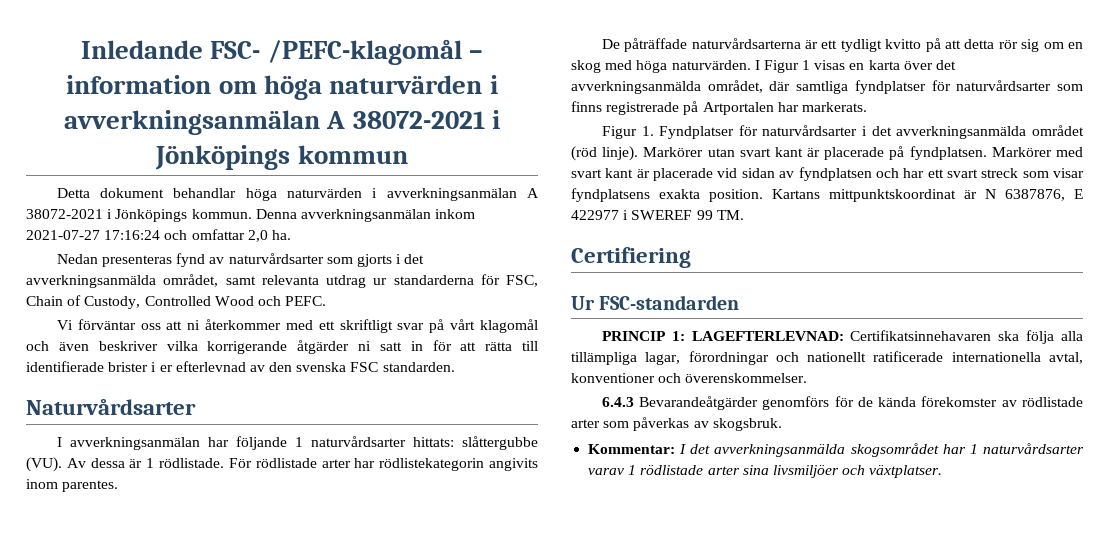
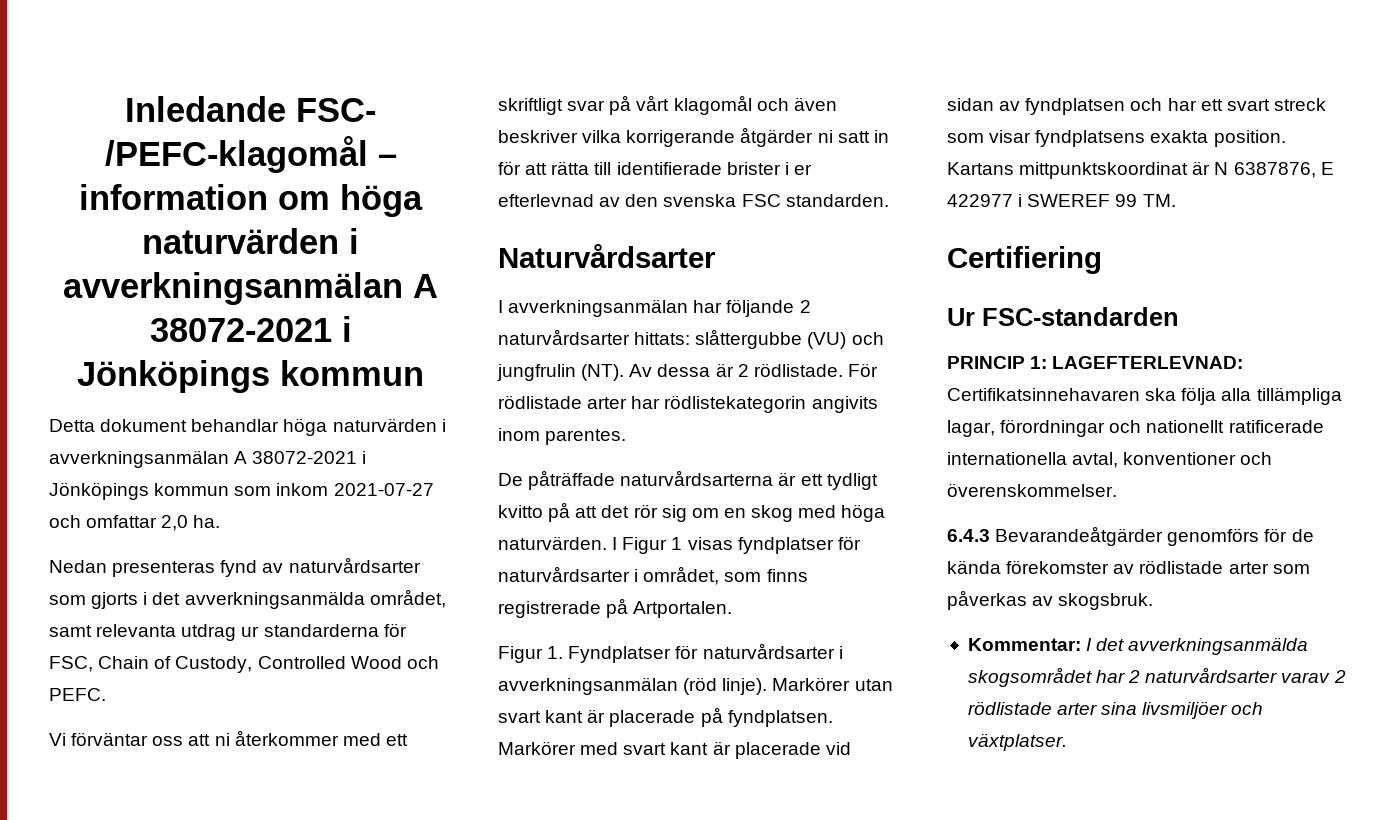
- Detta dokument behandlar höga naturvärden i avverkningsanmälan A 38072-2021 i Jönköpings kommun. Denna avverkningsanmälan inkom 2021-07-27 17:16:24 och omfattar 2,0 ha.
+ Detta dokument behandlar höga naturvärden i avverkningsanmälan A 38072-2021 i Jönköpings kommun som inkom 2021-07-27 och omfattar 2,0 ha.
- I avverkningsanmälan har följande 1 naturvårdsarter hittats: slåttergubbe (VU). Av dessa är 1 rödlistade.
+ I avverkningsanmälan har följande 2 naturvårdsarter hittats: slåttergubbe (VU) och jungfrulin (NT). Av dessa är 2 rödlistade.
- De påträffade naturvårdsarterna är ett tydligt kvitto på att detta rör sig om en skog med höga naturvärden.
+ De påträffade naturvårdsarterna är ett tydligt kvitto på att det rör sig om en skog med höga naturvärden.
- I Figur 1 visas en karta över det avverkningsanmälda området, där samtliga fyndplatser för naturvårdsarter som finns registrerade på Artportalen har markerats.
+ I Figur 1 visas fyndplatser för naturvårdsarter i området, som finns registrerade på Artportalen.
- Figur 1. Fyndplatser för naturvårdsarter i det avverkningsanmälda området (röd linje).
+ Figur 1. Fyndplatser för naturvårdsarter i avverkningsanmälan (röd linje).
- Kommentar: I det avverkningsanmälda skogsområdet har 1 naturvårdsarter varav 1 rödlistade arter sina livsmiljöer och växtplatser.
+ Kommentar: I det avverkningsanmälda skogsområdet har 2 naturvårdsarter varav 2 rödlistade arter sina livsmiljöer och växtplatser.

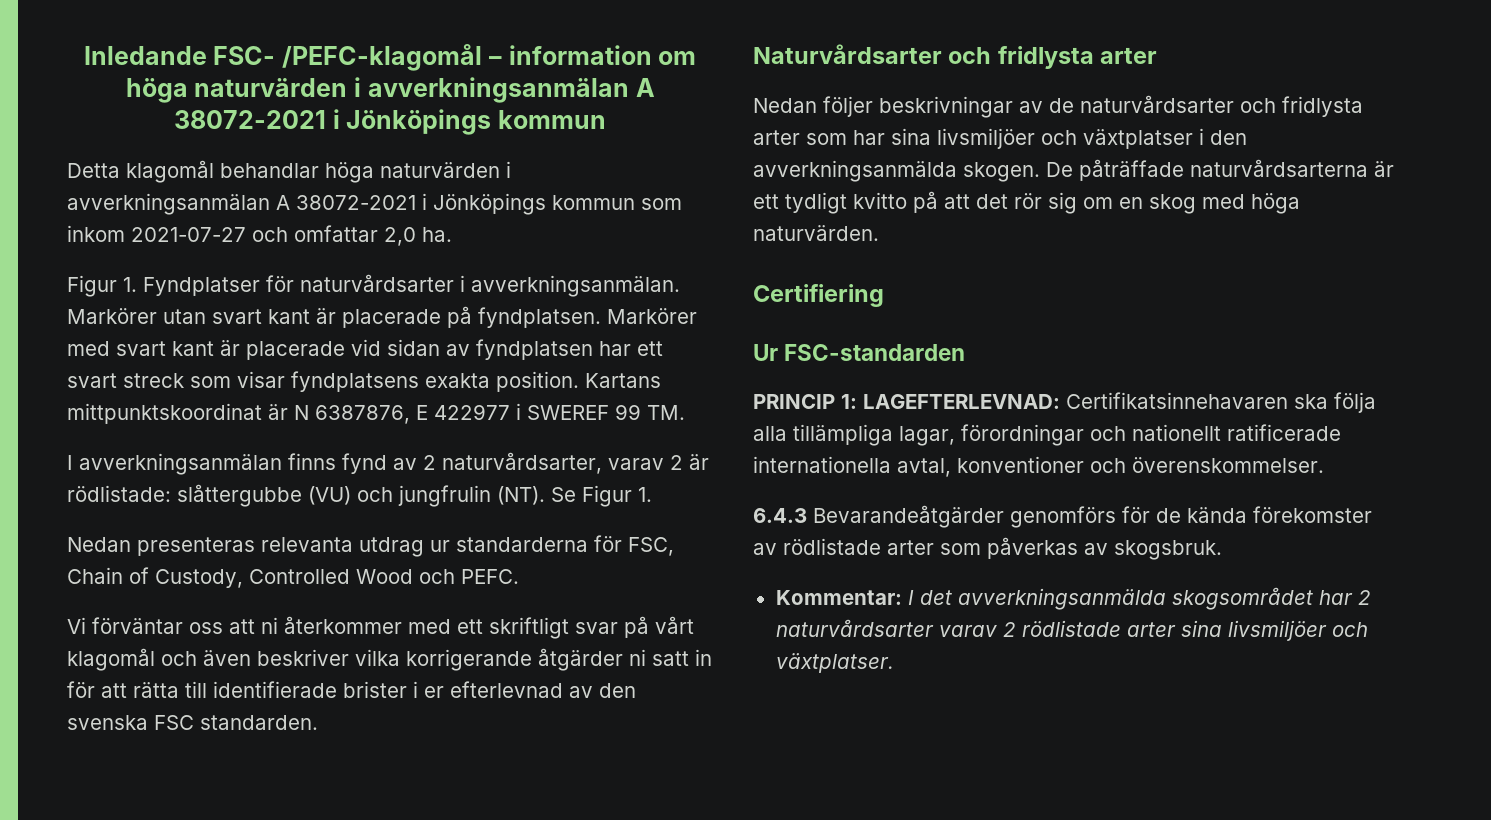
- Detta dokument behandlar höga naturvärden i avverkningsanmälan A 38072-2021 i Jönköpings kommun som inkom 2021-07-27 och omfattar 2,0 ha.
+ Detta klagomål behandlar höga naturvärden i avverkningsanmälan A 38072-2021 i Jönköpings kommun som inkom 2021-07-27 och omfattar 2,0 ha.
- Nedan presenteras fynd av naturvårdsarter som gjorts i det avverkningsanmälda området, samt relevanta utdrag ur standarderna för FSC, Chain of Custody, Controlled Wood och PEFC.
+ Figur 1. Fyndplatser för naturvårdsarter i avverkningsanmälan. Markörer utan svart kant är placerade på fyndplatsen. Markörer med svart kant är placerade vid sidan av fyndplatsen har ett svart streck som visar fyndplatsens exakta position. Kartans mittpunktskoordinat är N 6387876, E 422977 i SWEREF 99 TM.
+ I avverkningsanmälan finns fynd av 2 naturvårdsarter, varav 2 är rödlistade: slåttergubbe (VU) och jungfrulin (NT). Se Figur 1.
+ Nedan presenteras relevanta utdrag ur standarderna för FSC, Chain of Custody, Controlled Wood och PEFC.
- Naturvårdsarter
- I avverkningsanmälan har följande 2 naturvårdsarter hittats: slåttergubbe (VU) och jungfrulin (NT). Av dessa är 2 rödlistade. För rödlistade arter har rödlistekategorin angivits inom parentes.
- De påträffade naturvårdsarterna är ett tydligt kvitto på att det rör sig om en skog med höga naturvärden. I Figur 1 visas fyndplatser för naturvårdsarter i området, som finns registrerade på Artportalen.
- Figur 1. Fyndplatser för naturvårdsarter i avverkningsanmälan (röd linje). Markörer utan svart kant är placerade på fyndplatsen. Markörer med svart kant är placerade vid sidan av fyndplatsen och har ett svart streck som visar fyndplatsens exakta position. Kartans mittpunktskoordinat är N 6387876, E 422977 i SWEREF 99 TM.
+ Naturvårdsarter och fridlysta arter
+ Nedan följer beskrivningar av de naturvårdsarter och fridlysta arter som har sina livsmiljöer och växtplatser i den avverkningsanmälda skogen. De påträffade naturvårdsarterna är ett tydligt kvitto på att det rör sig om en skog med höga naturvärden.

